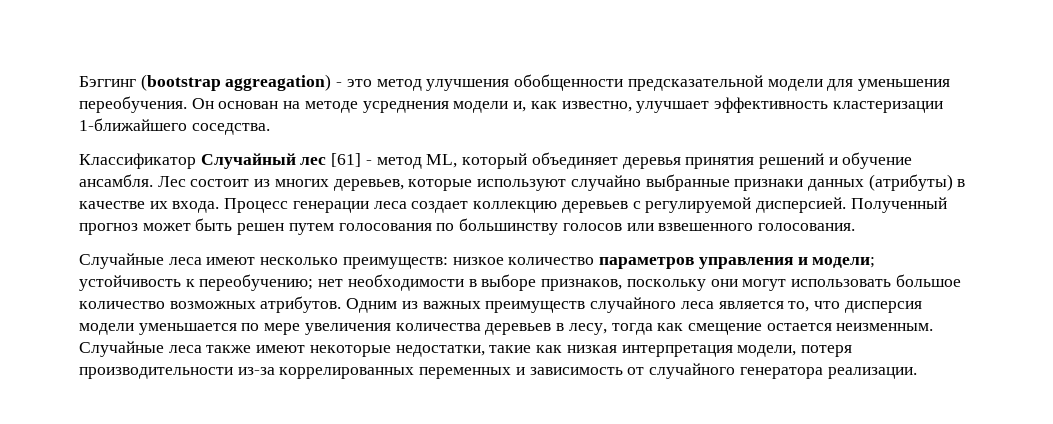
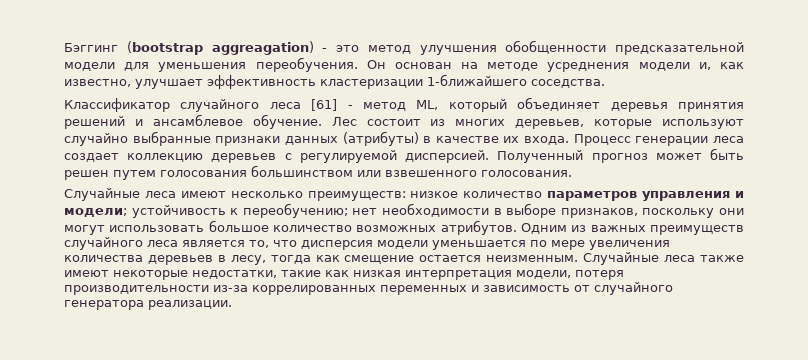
- Классификатор Случайный лес [61] - метод ML, который объединяет деревья принятия решений и обучение ансамбля.
+ Классификатор случайного леса [61] - метод ML, который объединяет деревья принятия решений и ансамблевое обучение.
- Полученный прогноз может быть решен путем голосования по большинству голосов или взвешенного голосования.
+ Полученный прогноз может быть решен путем голосования большинством или взвешенного голосования.

